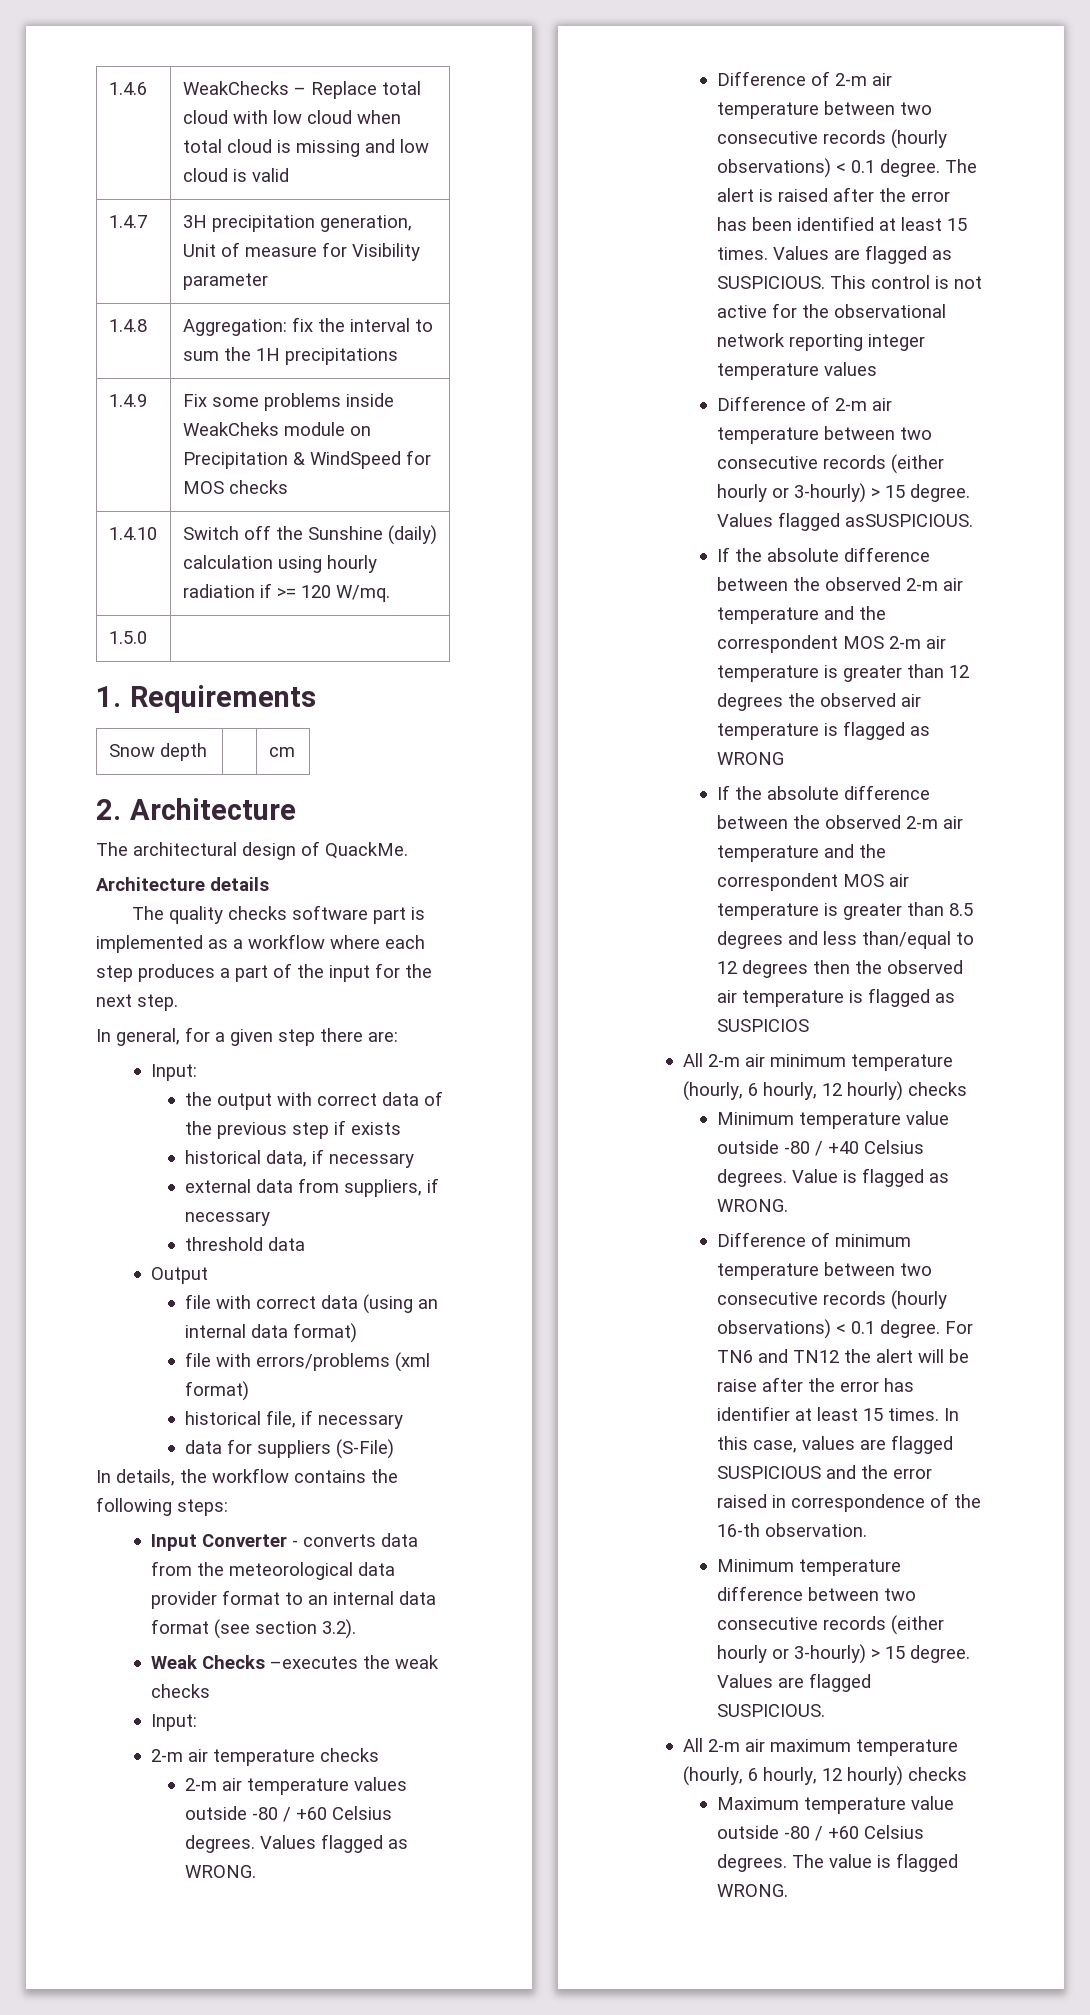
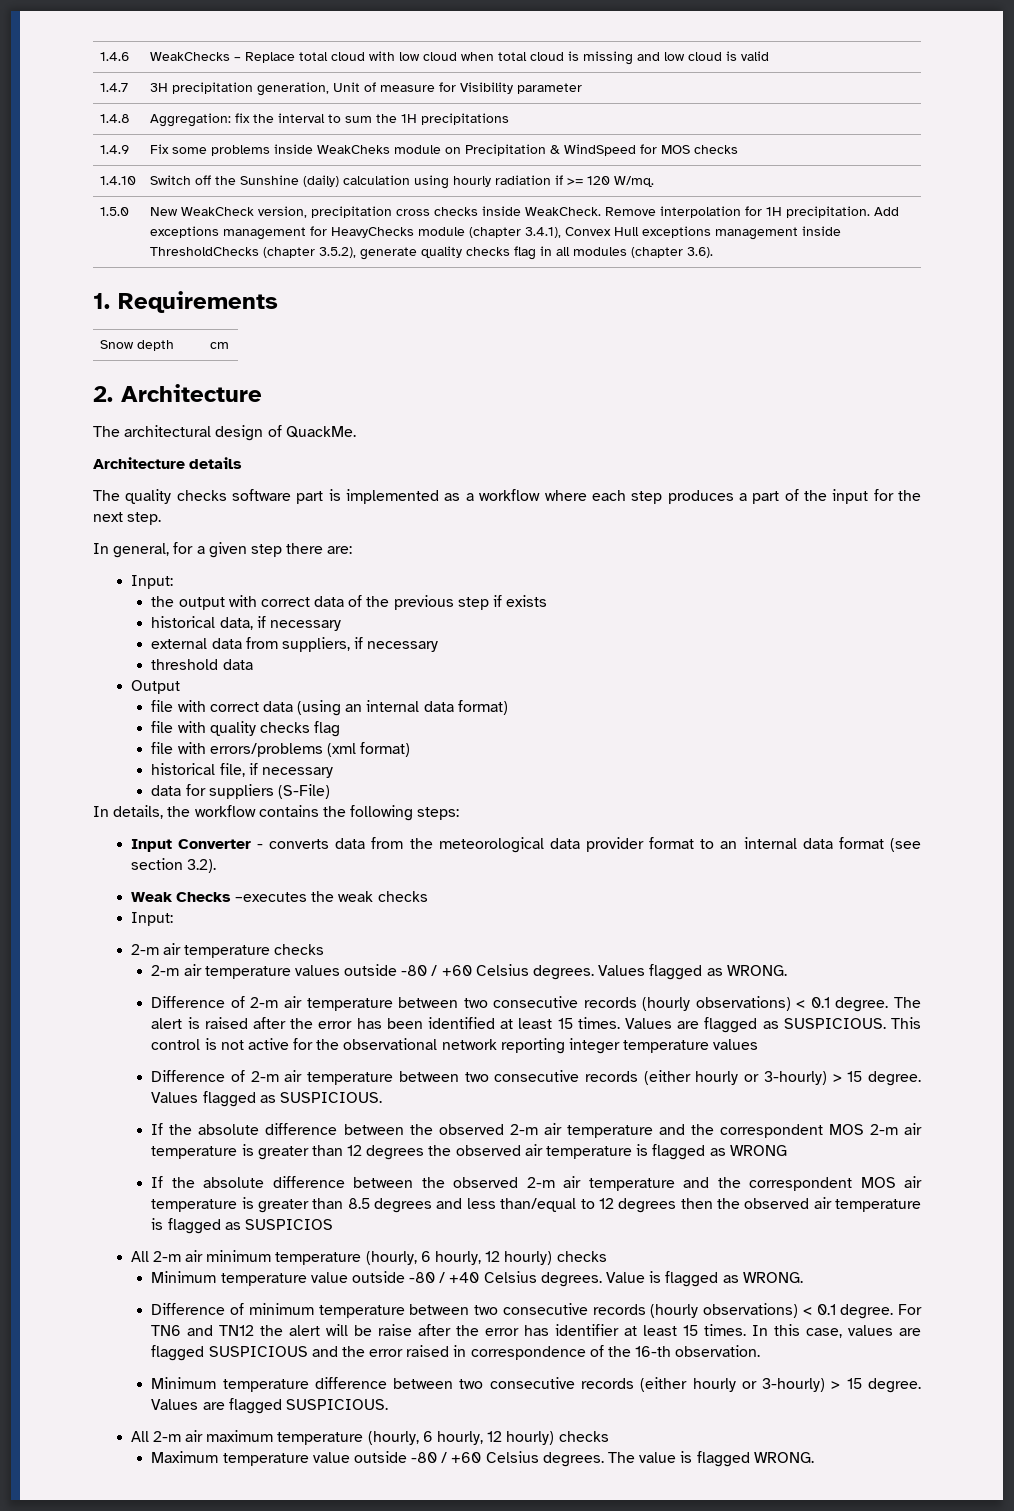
- 1.5.0 |
+ 1.5.0 | New WeakCheck version, precipitation cross checks inside WeakCheck. Remove interpolation for 1H precipitation. Add exceptions management for HeavyChecks module (chapter 3.4.1), Convex Hull exceptions management inside ThresholdChecks (chapter 3.5.2), generate quality checks flag in all modules (chapter 3.6).
+ file with quality checks flag
- Values flagged asSUSPICIOUS.
+ Values flagged as SUSPICIOUS.

